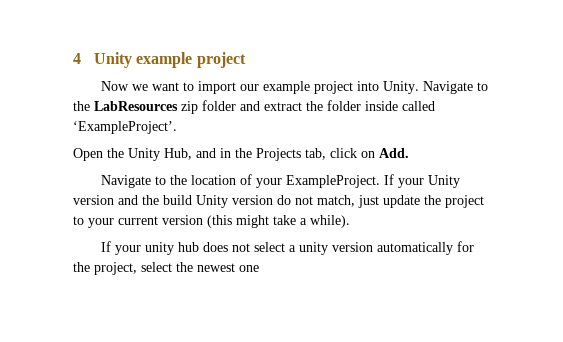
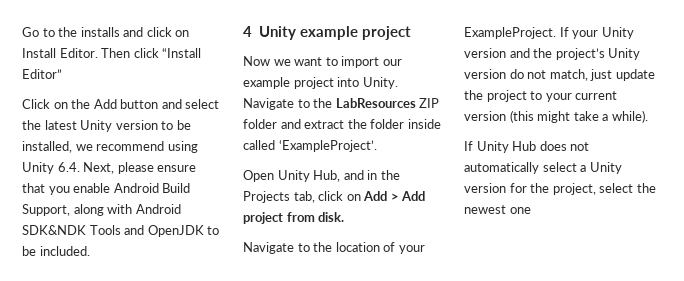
+ Go to the installs and click on Install Editor. Then click “Install Editor”
+ Click on the Add button and select the latest Unity version to be installed, we recommend using Unity 6.4. Next, please ensure that you enable Android Build Support, along with Android SDK&NDK Tools and OpenJDK to be included.
- Navigate to the LabResources zip folder and extract the folder inside called ‘ExampleProject’.
+ Navigate to the LabResources ZIP folder and extract the folder inside called ‘ExampleProject’.
- Open the Unity Hub, and in the Projects tab, click on Add.
+ Open Unity Hub, and in the Projects tab, click on Add > Add project from disk.
- If your Unity version and the build Unity version do not match, just update the project to your current version (this might take a while).
+ If your Unity version and the project’s Unity version do not match, just update the project to your current version (this might take a while).
- If your unity hub does not select a unity version automatically for the project, select the newest one
+ If Unity Hub does not automatically select a Unity version for the project, select the newest one

